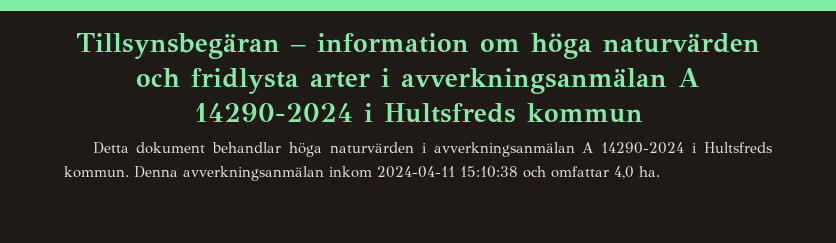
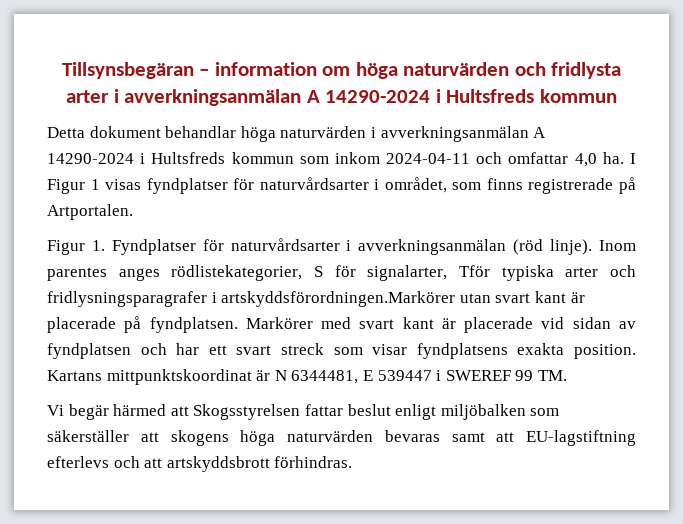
- Detta dokument behandlar höga naturvärden i avverkningsanmälan A 14290-2024 i Hultsfreds kommun. Denna avverkningsanmälan inkom 2024-04-11 15:10:38 och omfattar 4,0 ha.
+ Detta dokument behandlar höga naturvärden i avverkningsanmälan A 14290-2024 i Hultsfreds kommun som inkom 2024-04-11 och omfattar 4,0 ha.
+ I Figur 1 visas fyndplatser för naturvårdsarter i området, som finns registrerade på Artportalen.
+ Figur 1. Fyndplatser för naturvårdsarter i avverkningsanmälan (röd linje). Inom parentes anges rödlistekategorier, S för signalarter, Tför typiska arter och fridlysningsparagrafer i artskyddsförordningen.Markörer utan svart kant är placerade på fyndplatsen. Markörer med svart kant är placerade vid sidan av fyndplatsen och har ett svart streck som visar fyndplatsens exakta position. Kartans mittpunktskoordinat är N 6344481, E 539447 i SWEREF 99 TM.
+ Vi begär härmed att Skogsstyrelsen fattar beslut enligt miljöbalken som säkerställer att skogens höga naturvärden bevaras samt att EU-lagstiftning efterlevs och att artskyddsbrott förhindras.

